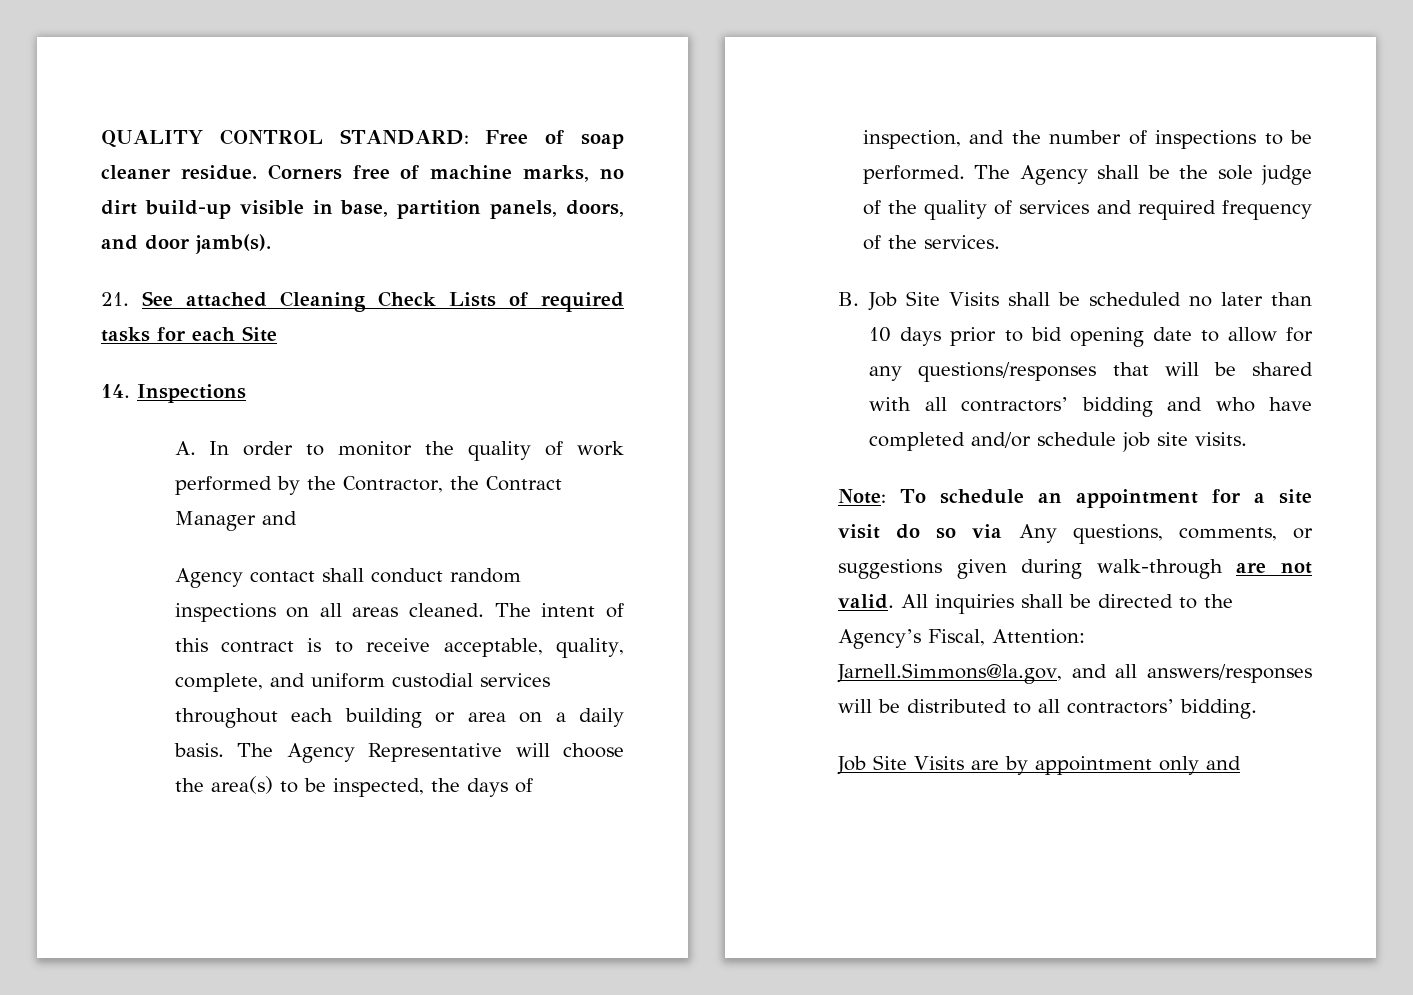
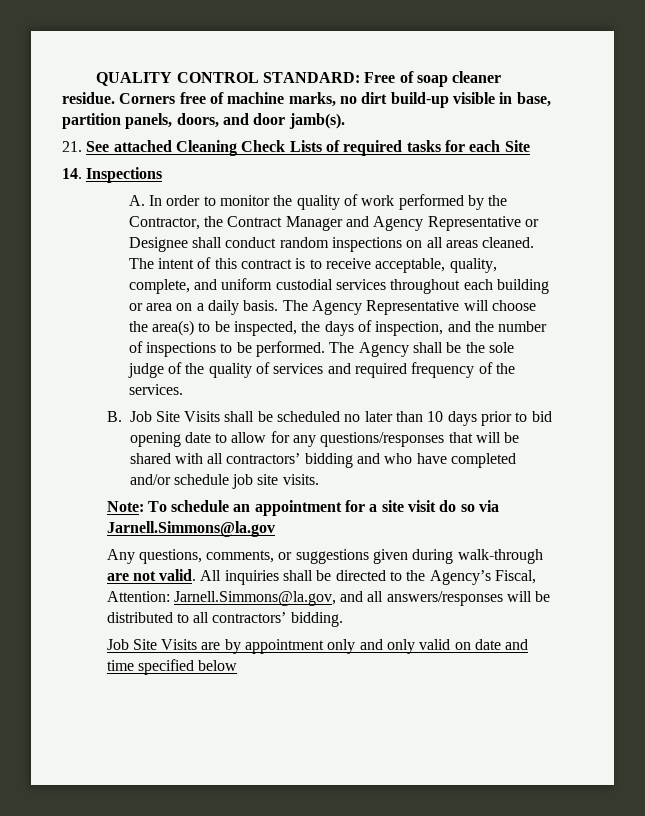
- A. In order to monitor the quality of work performed by the Contractor, the Contract Manager and
- Agency contact shall conduct random inspections on all areas cleaned.
+ A. In order to monitor the quality of work performed by the Contractor, the Contract Manager and Agency Representative or Designee shall conduct random inspections on all areas cleaned.
- Note: To schedule an appointment for a site visit do so via Any questions, comments, or suggestions given during walk-through are not valid.
+ Note: To schedule an appointment for a site visit do so via Jarnell.Simmons@la.gov
+ Any questions, comments, or suggestions given during walk-through are not valid.
- Job Site Visits are by appointment only and
+ Job Site Visits are by appointment only and only valid on date and time specified below

